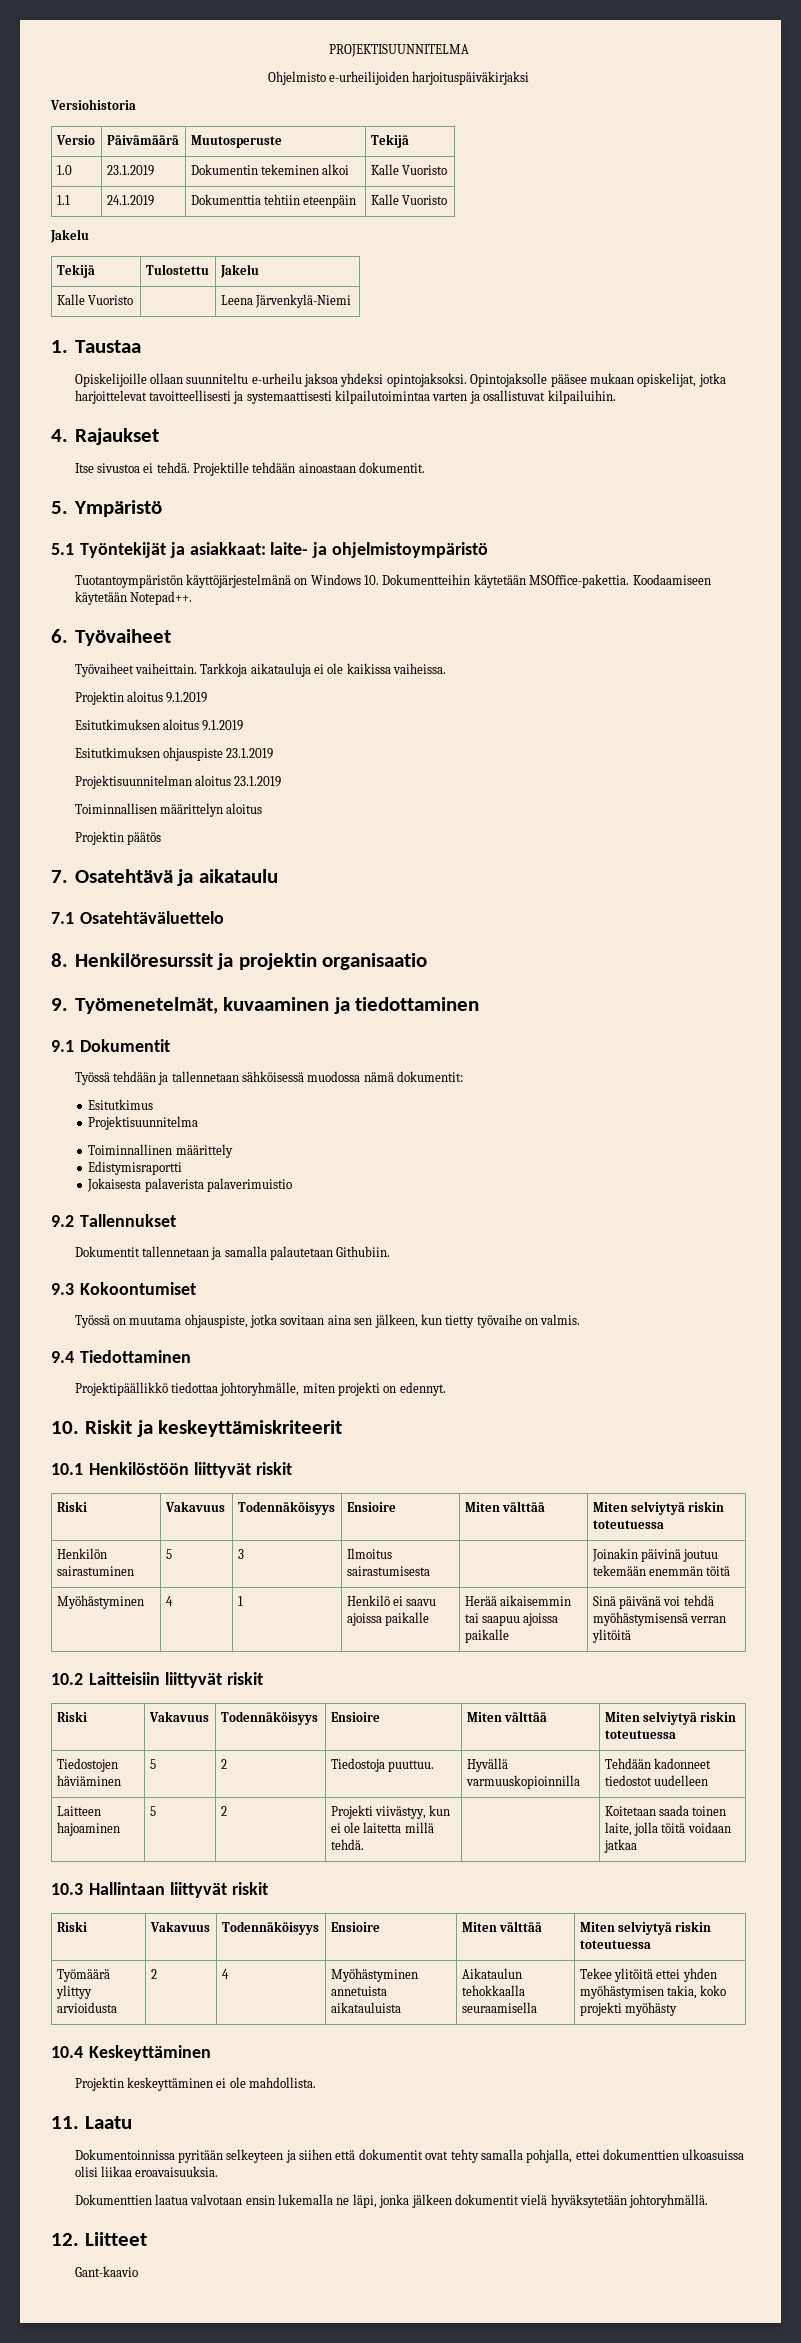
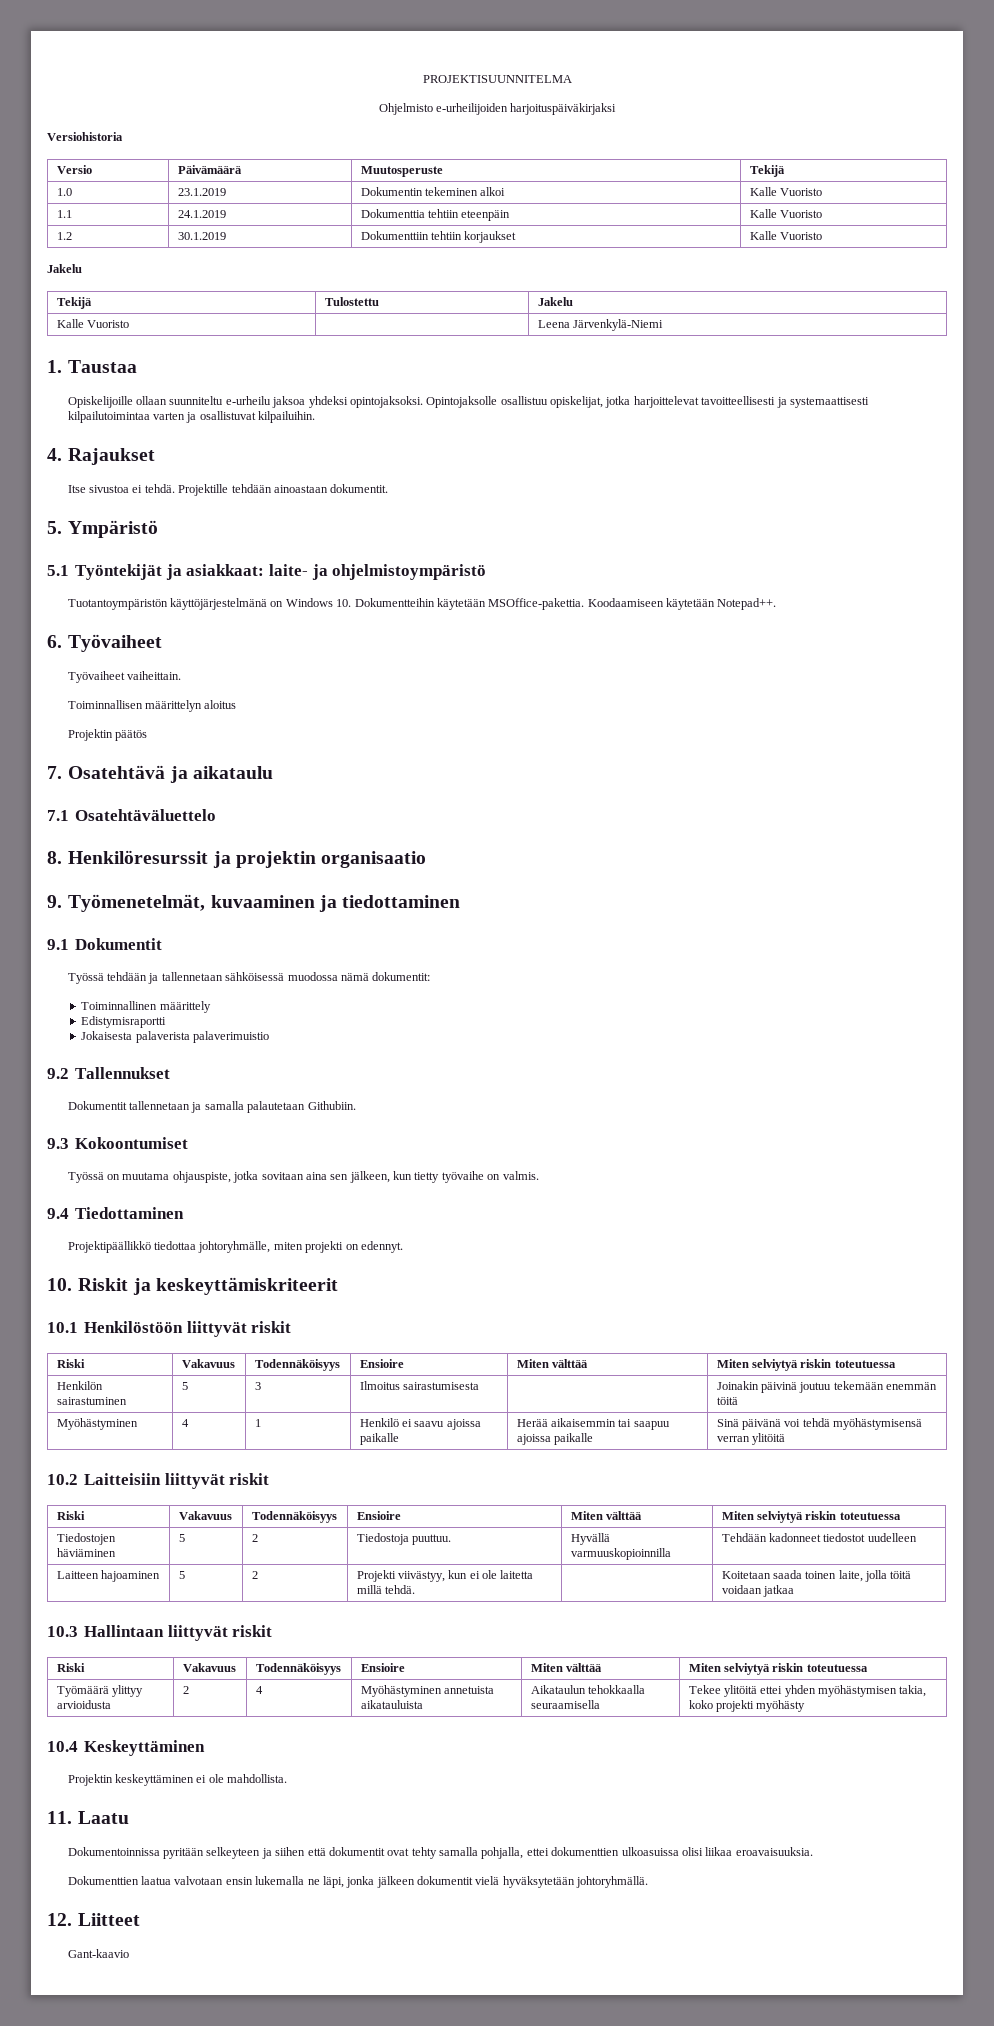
+ 1.2 | 30.1.2019 | Dokumenttiin tehtiin korjaukset | Kalle Vuoristo
- Opintojaksolle pääsee mukaan opiskelijat, jotka harjoittelevat tavoitteellisesti ja systemaattisesti kilpailutoimintaa varten ja osallistuvat kilpailuihin.
+ Opintojaksolle osallistuu opiskelijat, jotka harjoittelevat tavoitteellisesti ja systemaattisesti kilpailutoimintaa varten ja osallistuvat kilpailuihin.
- Tarkkoja aikatauluja ei ole kaikissa vaiheissa.
- Projektin aloitus 9.1.2019
- Esitutkimuksen aloitus 9.1.2019
- Esitutkimuksen ohjauspiste 23.1.2019
- Projektisuunnitelman aloitus 23.1.2019
- Esitutkimus
- Projektisuunnitelma

